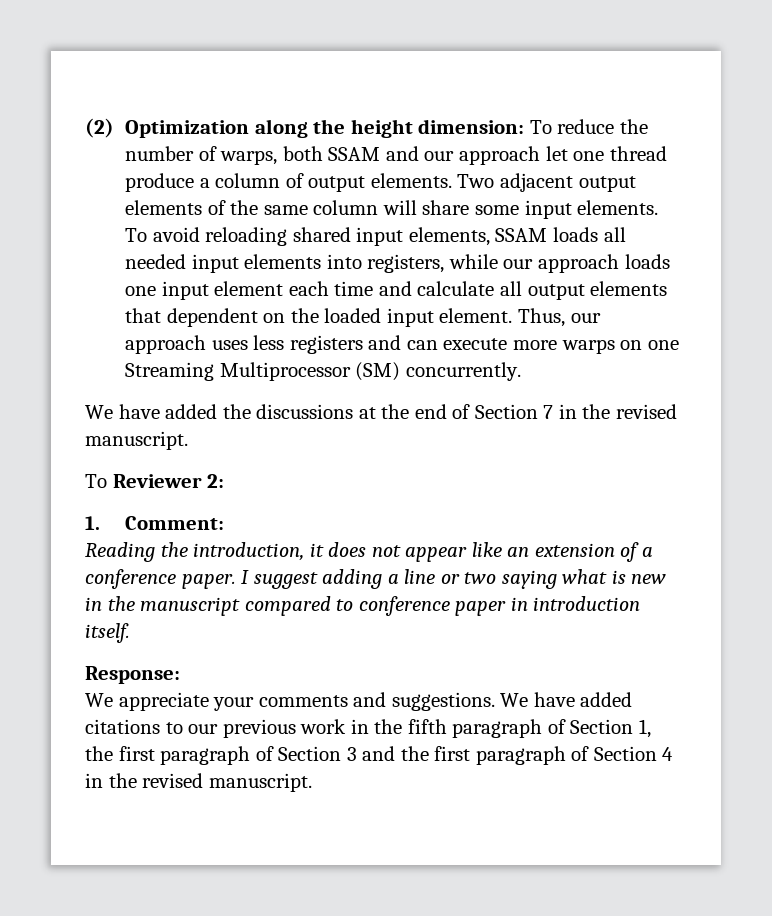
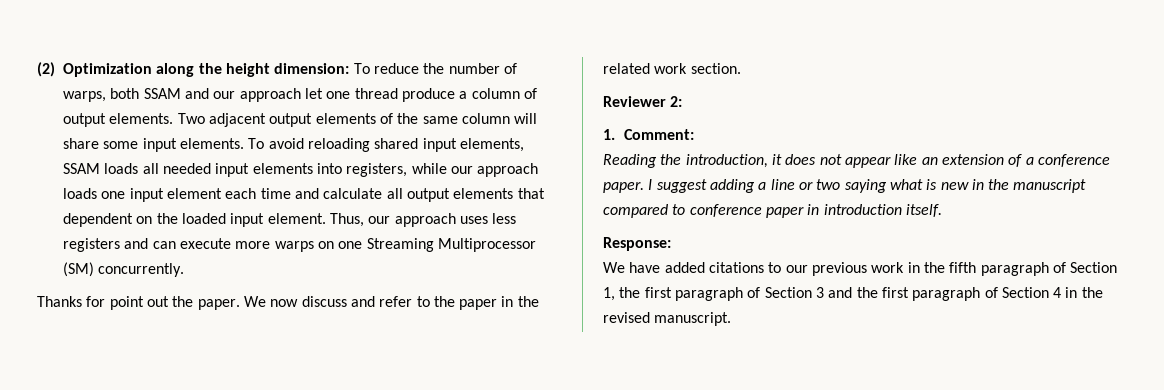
- We have added the discussions at the end of Section 7 in the revised manuscript.
- To Reviewer 2:
+ Thanks for point out the paper. We now discuss and refer to the paper in the related work section.
+ Reviewer 2:
- We appreciate your comments and suggestions. We have added citations to our previous work in the fifth paragraph of Section 1, the first paragraph of Section 3 and the first paragraph of Section 4 in the revised manuscript.
+ We have added citations to our previous work in the fifth paragraph of Section 1, the first paragraph of Section 3 and the first paragraph of Section 4 in the revised manuscript.

